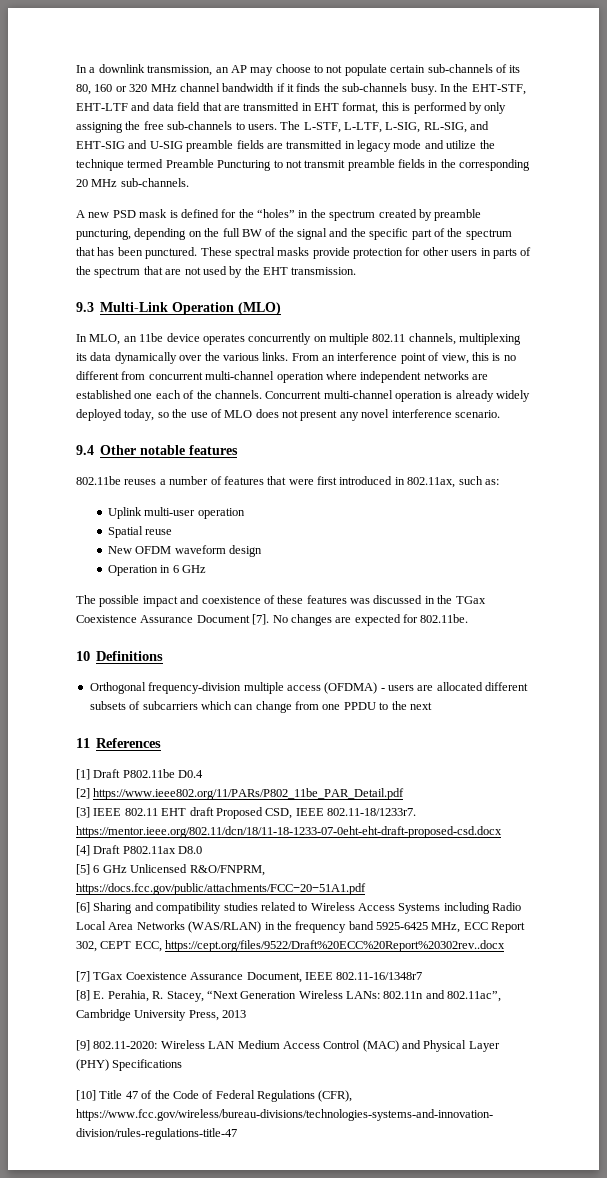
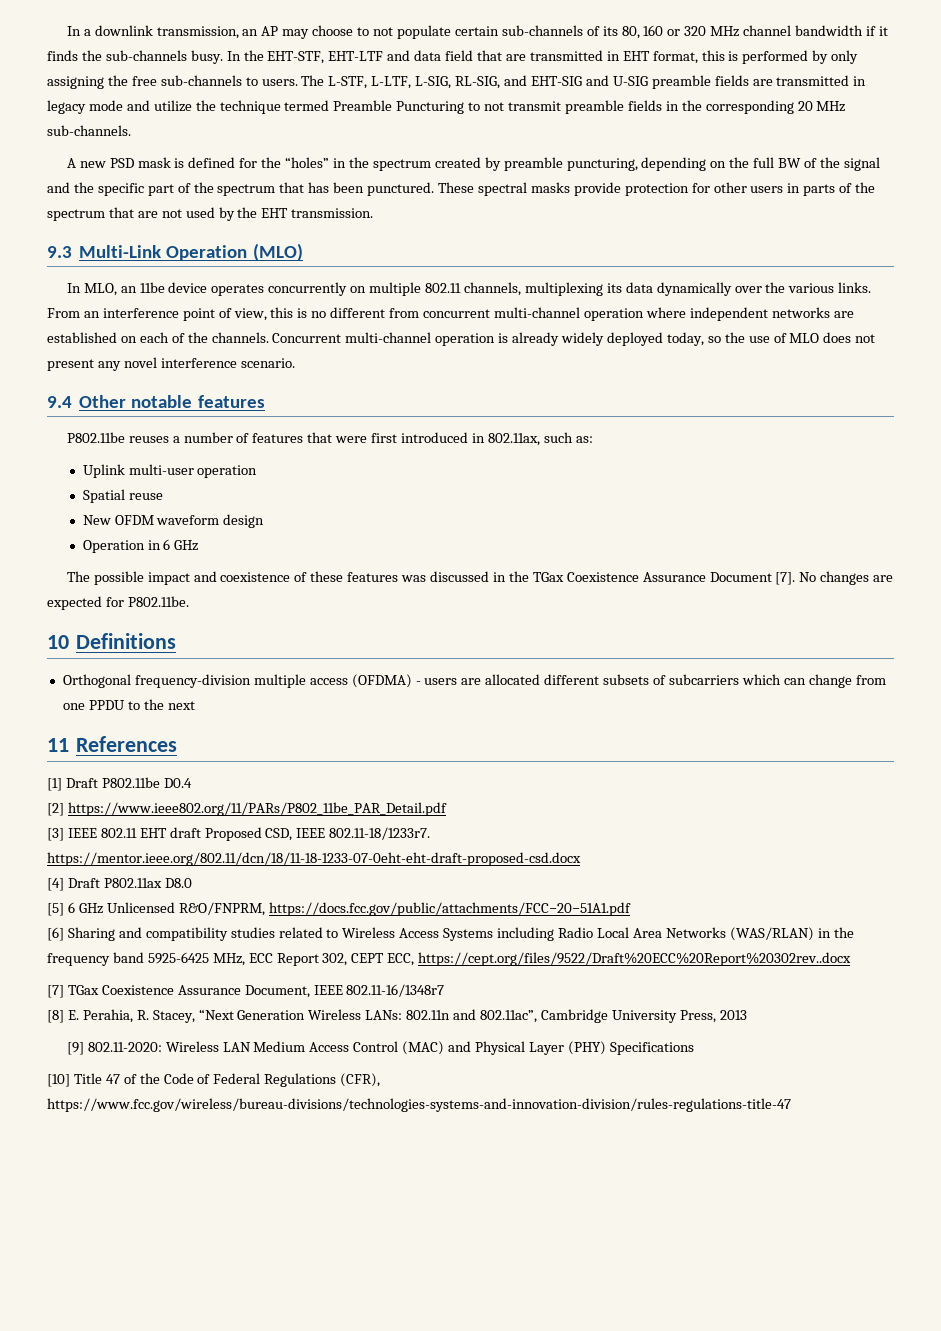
- From an interference point of view, this is no different from concurrent multi-channel operation where independent networks are established one each of the channels.
+ From an interference point of view, this is no different from concurrent multi-channel operation where independent networks are established on each of the channels.
- 802.11be reuses a number of features that were first introduced in 802.11ax, such as:
+ P802.11be reuses a number of features that were first introduced in 802.11ax, such as:
- No changes are expected for 802.11be.
+ No changes are expected for P802.11be.

